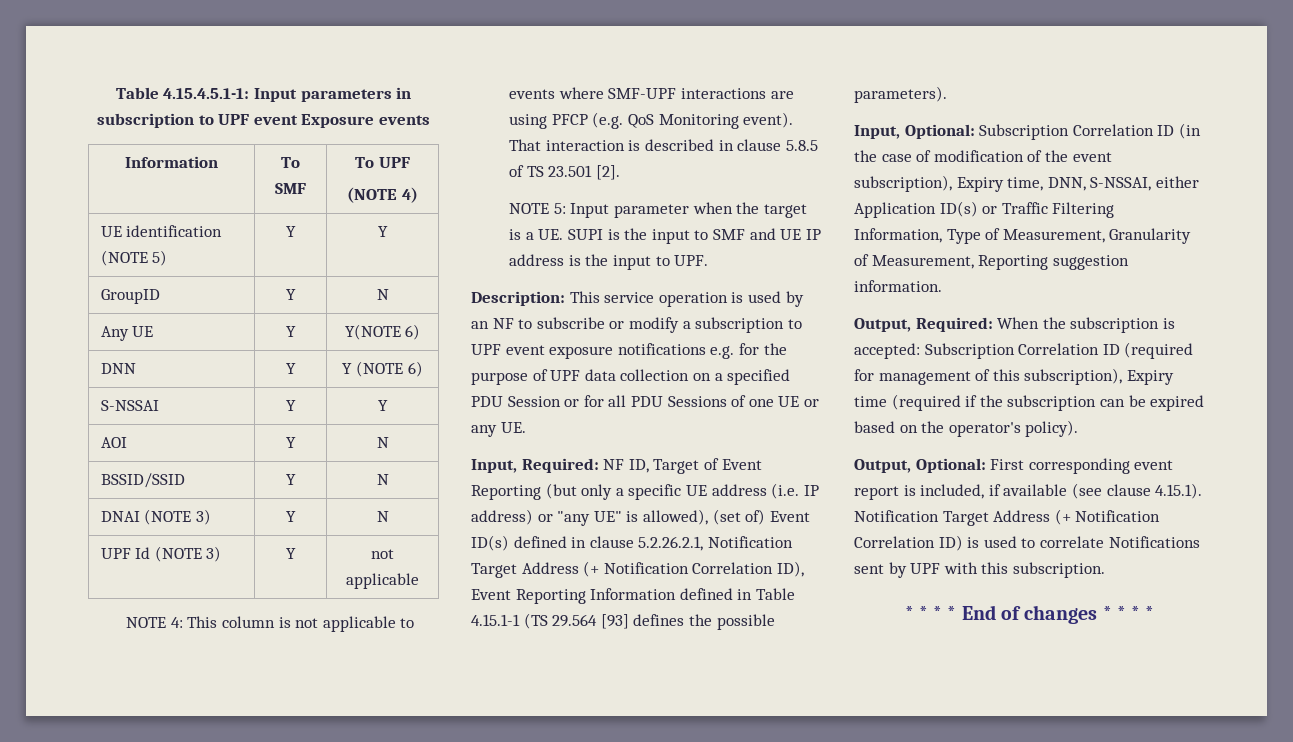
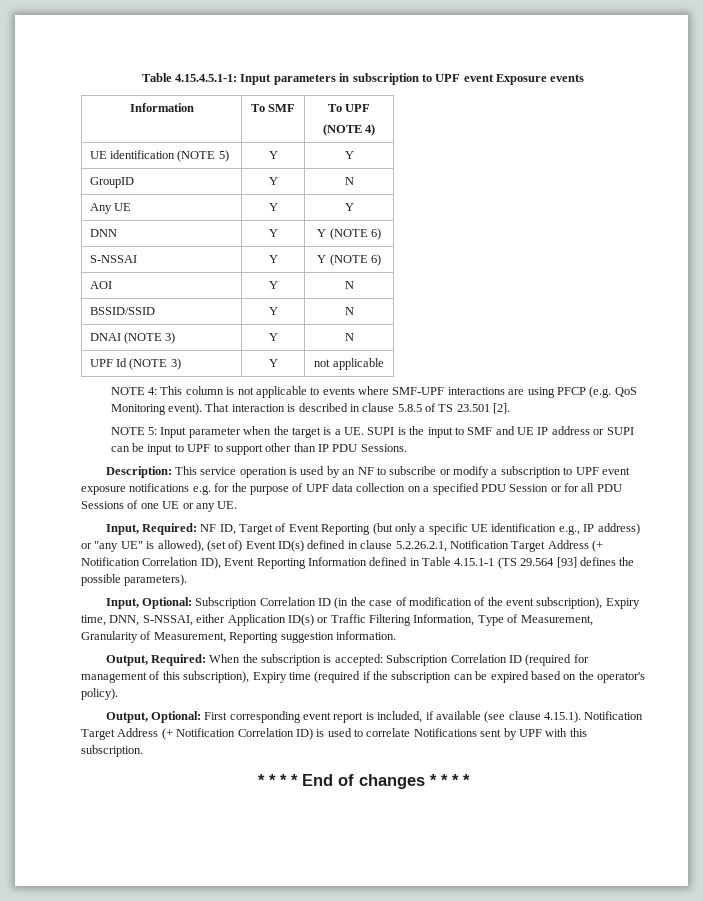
- Any UE | Y | Y(NOTE 6)
+ Any UE | Y | Y
- S-NSSAI | Y | Y
+ S-NSSAI | Y | Y (NOTE 6)
- NOTE 5: Input parameter when the target is a UE. SUPI is the input to SMF and UE IP address is the input to UPF.
+ NOTE 5: Input parameter when the target is a UE. SUPI is the input to SMF and UE IP address or SUPI can be input to UPF to support other than IP PDU Sessions.
- Input, Required: NF ID, Target of Event Reporting (but only a specific UE address (i.e. IP address) or "any UE" is allowed), (set of) Event ID(s) defined in clause 5.2.26.2.1, Notification Target Address (+ Notification Correlation ID), Event Reporting Information defined in Table 4.15.1-1 (TS 29.564 [93] defines the possible parameters).
+ Input, Required: NF ID, Target of Event Reporting (but only a specific UE identification e.g., IP address) or "any UE" is allowed), (set of) Event ID(s) defined in clause 5.2.26.2.1, Notification Target Address (+ Notification Correlation ID), Event Reporting Information defined in Table 4.15.1-1 (TS 29.564 [93] defines the possible parameters).

